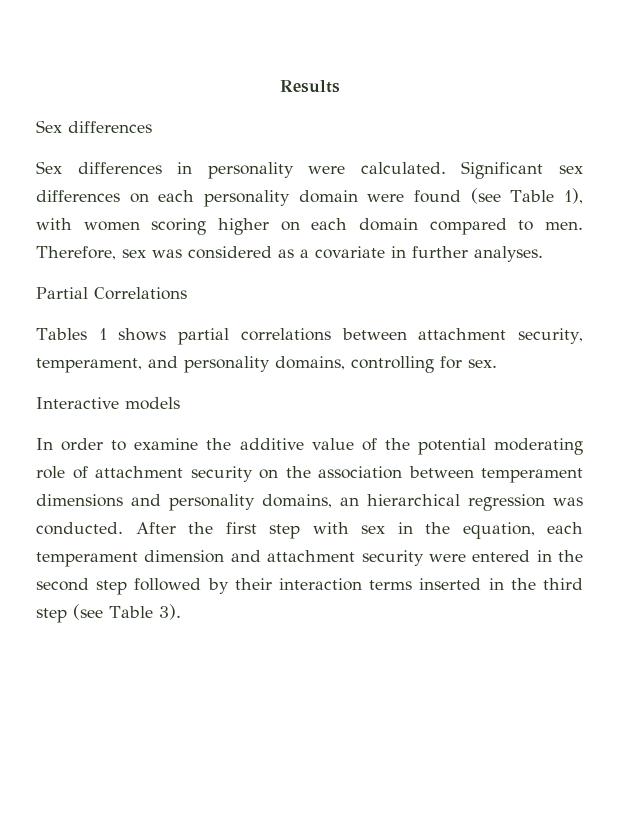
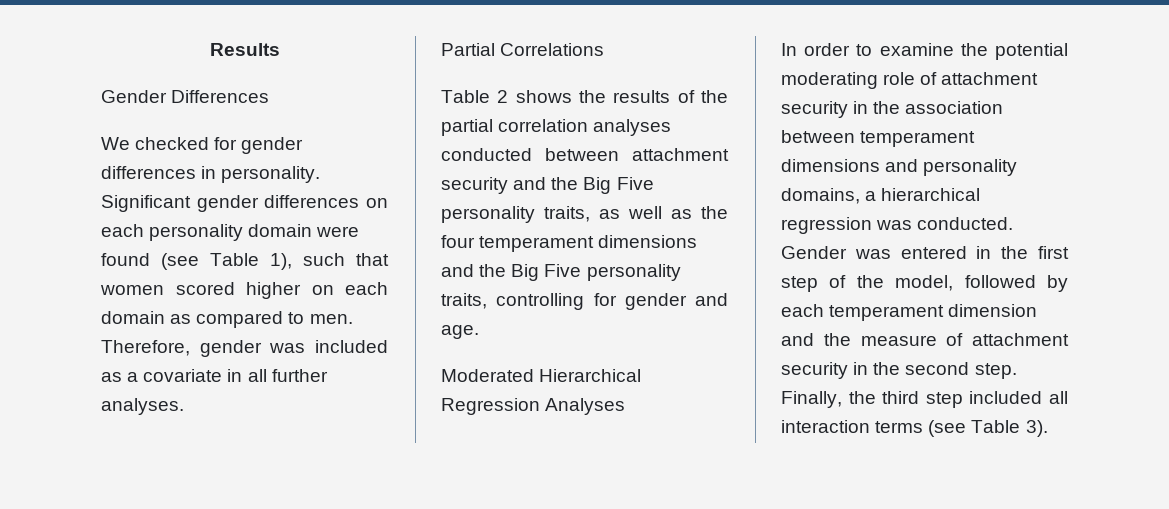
  Results
- Sex differences
- Sex differences in personality were calculated. Significant sex differences on each personality domain were found (see Table 1), with women scoring higher on each domain compared to men.
+ Gender Differences
+ We checked for gender differences in personality. Significant gender differences on each personality domain were found (see Table 1), such that women scored higher on each domain as compared to men.
- Therefore, sex was considered as a covariate in further analyses.
+ Therefore, gender was included as a covariate in all further analyses.
- Tables 1 shows partial correlations between attachment security, temperament, and personality domains, controlling for sex.
- Interactive models
+ Table 2 shows the results of the partial correlation analyses conducted between attachment security and the Big Five personality traits, as well as the four temperament dimensions and the Big Five personality traits, controlling for gender and age.
+ Moderated Hierarchical Regression Analyses
- In order to examine the additive value of the potential moderating role of attachment security on the association between temperament dimensions and personality domains, an hierarchical regression was conducted.
+ In order to examine the potential moderating role of attachment security in the association between temperament dimensions and personality domains, a hierarchical regression was conducted.
- After the first step with sex in the equation, each temperament dimension and attachment security were entered in the second step followed by their interaction terms inserted in the third step (see Table 3).
+ Gender was entered in the first step of the model, followed by each temperament dimension and the measure of attachment security in the second step. Finally, the third step included all interaction terms (see Table 3).

